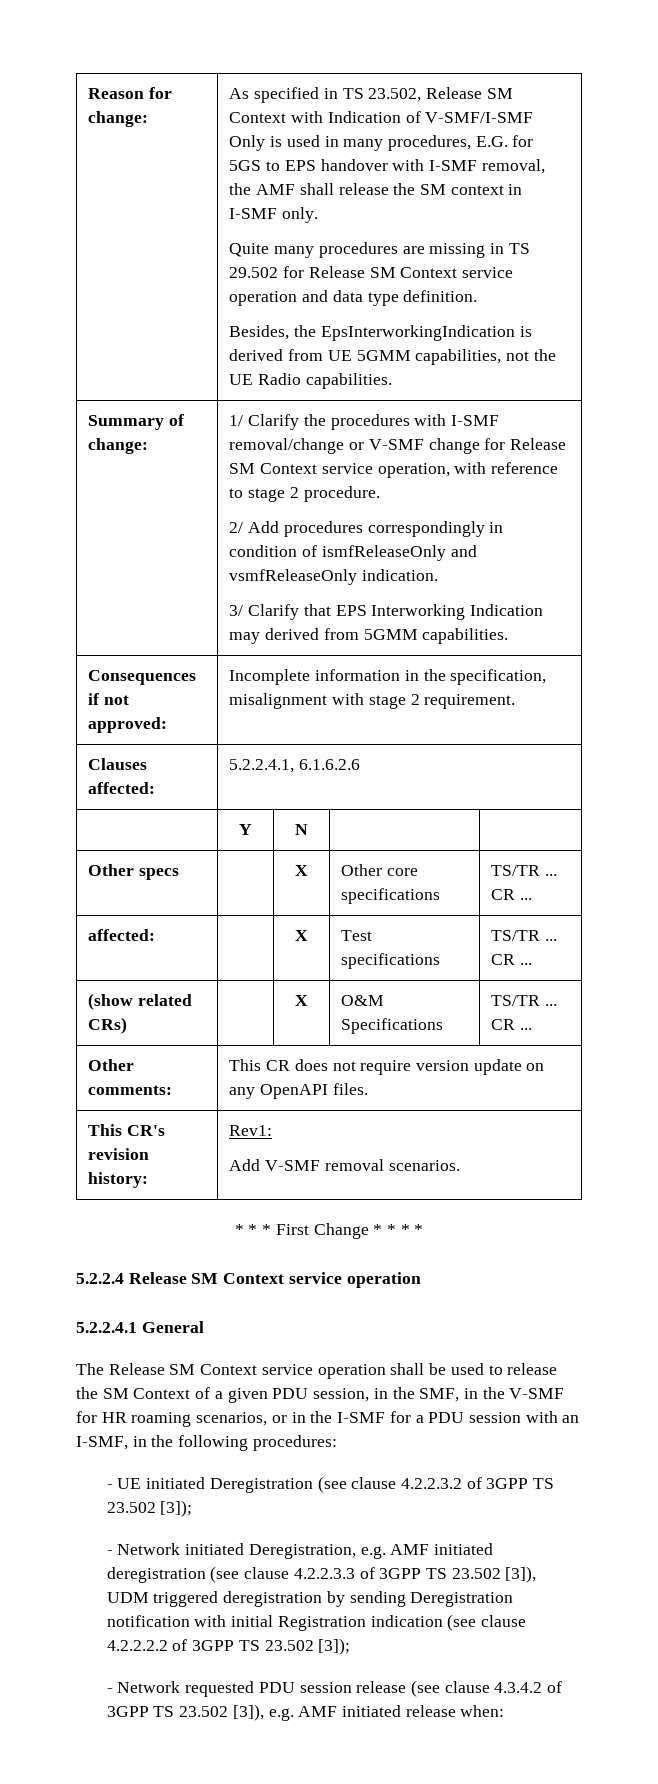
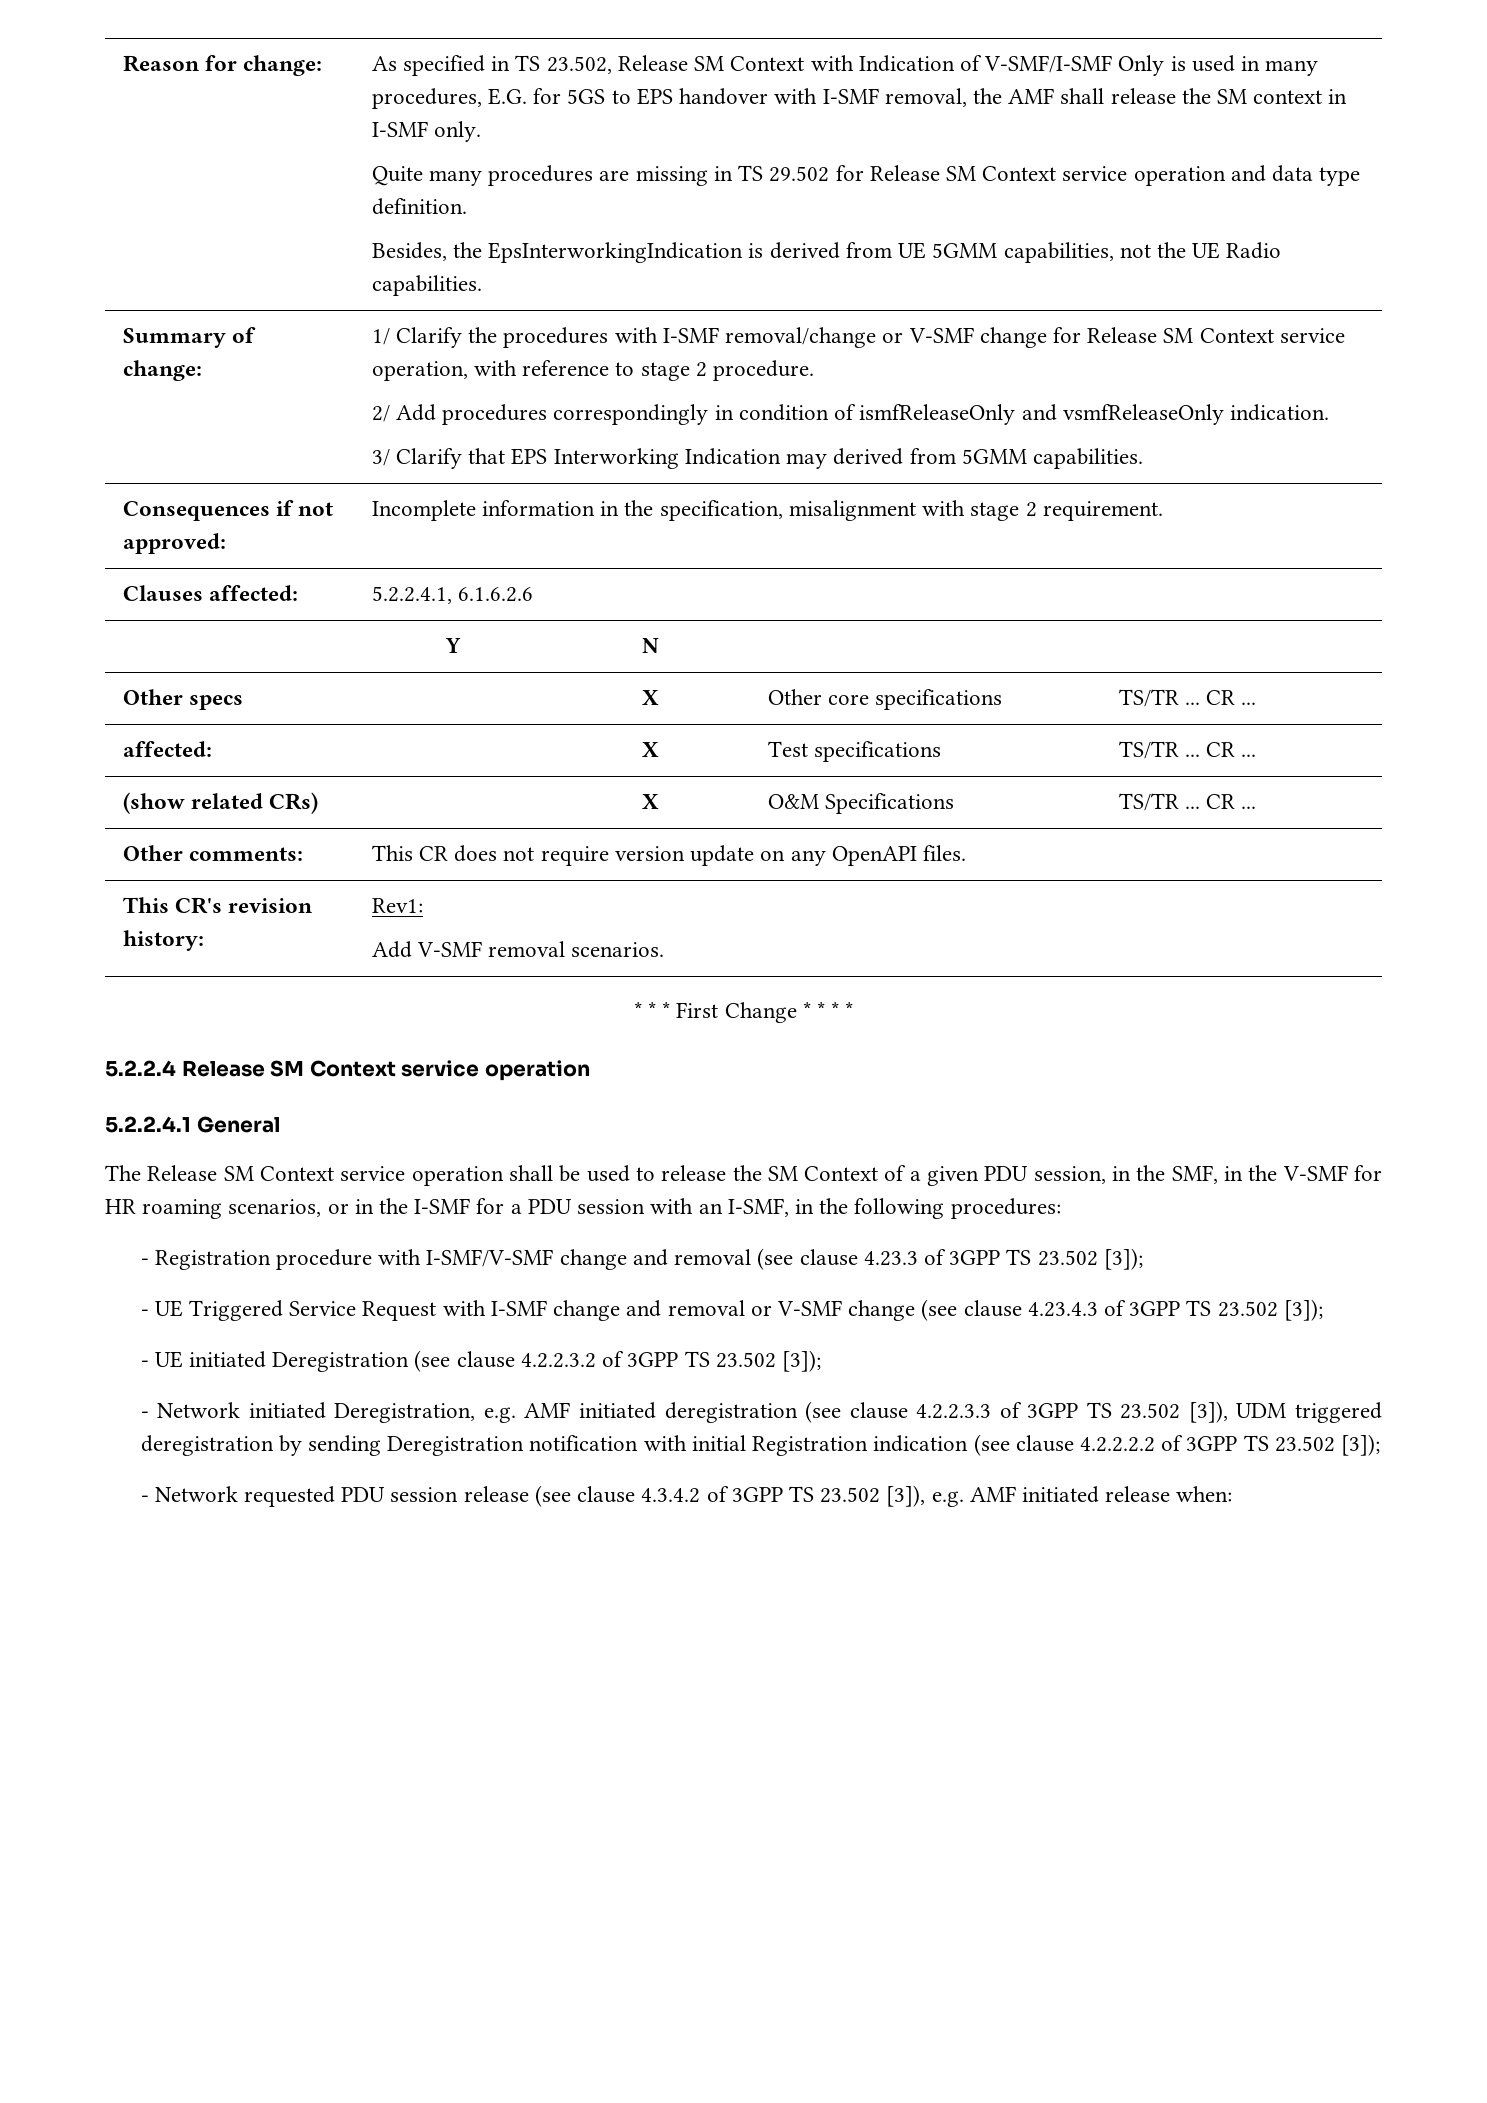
+ - Registration procedure with I-SMF/V-SMF change and removal (see clause 4.23.3 of 3GPP TS 23.502 [3]);
+ - UE Triggered Service Request with I-SMF change and removal or V-SMF change (see clause 4.23.4.3 of 3GPP TS 23.502 [3]);

